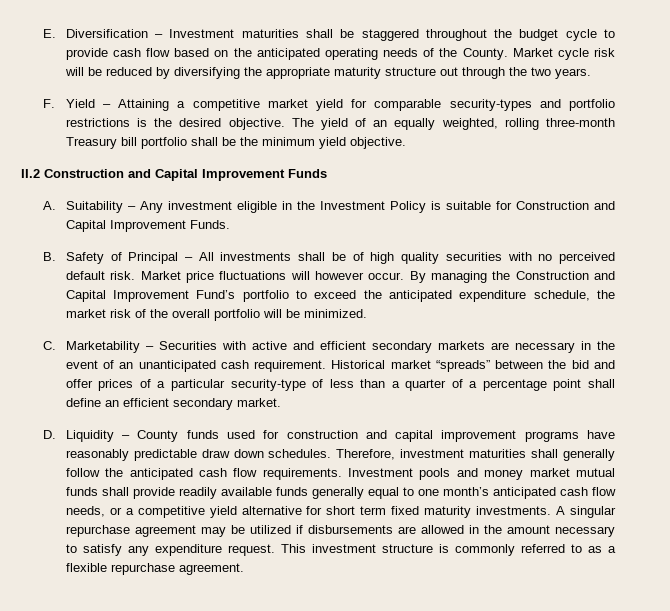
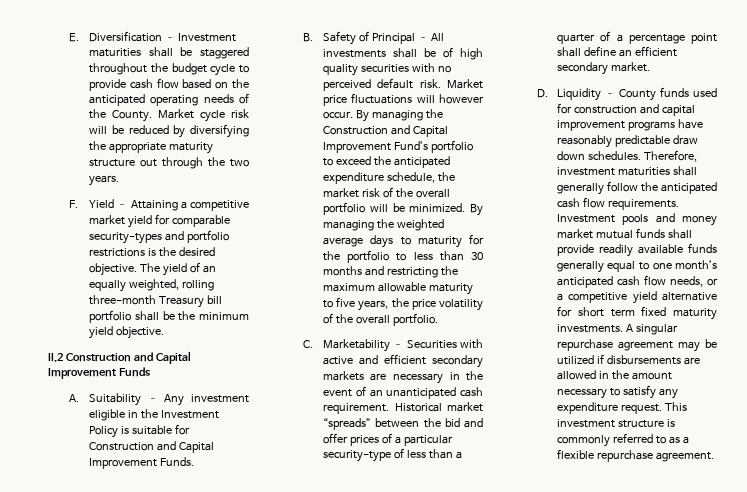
+ By managing the weighted average days to maturity for the portfolio to less than 30 months and restricting the maximum allowable maturity to five years, the price volatility of the overall portfolio.

